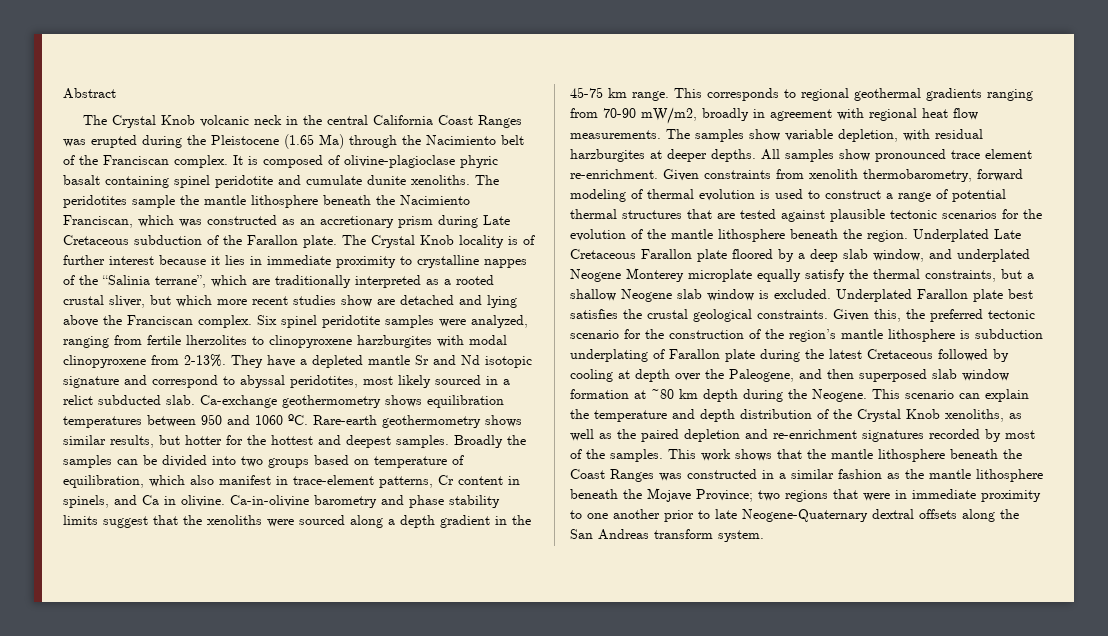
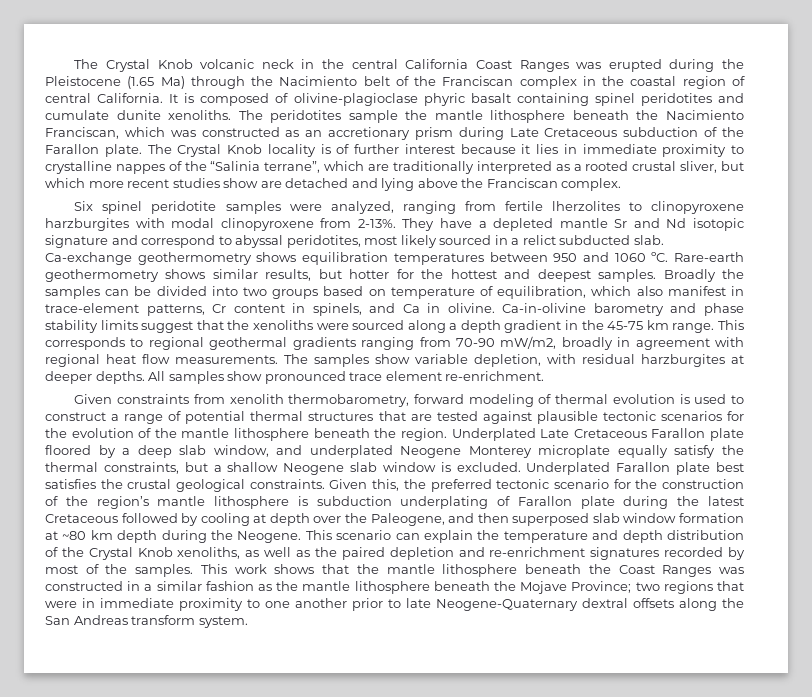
- Abstract
- The Crystal Knob volcanic neck in the central California Coast Ranges was erupted during the Pleistocene (1.65 Ma) through the Nacimiento belt of the Franciscan complex.
+ The Crystal Knob volcanic neck in the central California Coast Ranges was erupted during the Pleistocene (1.65 Ma) through the Nacimiento belt of the Franciscan complex in the coastal region of central California.
- It is composed of olivine-plagioclase phyric basalt containing spinel peridotite and cumulate dunite xenoliths.
+ It is composed of olivine-plagioclase phyric basalt containing spinel peridotites and cumulate dunite xenoliths.
- The Crystal Knob locality is of further interest because it lies in immediate proximity to crystalline nappes of the “Salinia terrane”, which are traditionally interpreted as a rooted crustal sliver, but which more recent studies show are detached and lying above the Franciscan complex. Six spinel peridotite samples were analyzed, ranging from fertile lherzolites to clinopyroxene harzburgites with modal clinopyroxene from 2-13%.
+ The Crystal Knob locality is of further interest because it lies in immediate proximity to crystalline nappes of the “Salinia terrane”, which are traditionally interpreted as a rooted crustal sliver, but which more recent studies show are detached and lying above the Franciscan complex.
+ Six spinel peridotite samples were analyzed, ranging from fertile lherzolites to clinopyroxene harzburgites with modal clinopyroxene from 2-13%.
- All samples show pronounced trace element re-enrichment. Given constraints from xenolith thermobarometry, forward modeling of thermal evolution is used to construct a range of potential thermal structures that are tested against plausible tectonic scenarios for the evolution of the mantle lithosphere beneath the region.
+ All samples show pronounced trace element re-enrichment.
+ Given constraints from xenolith thermobarometry, forward modeling of thermal evolution is used to construct a range of potential thermal structures that are tested against plausible tectonic scenarios for the evolution of the mantle lithosphere beneath the region.

